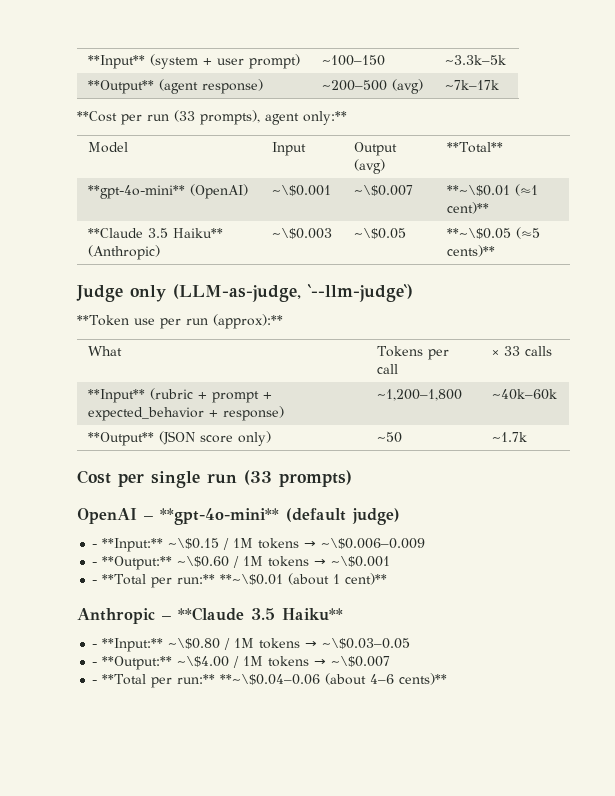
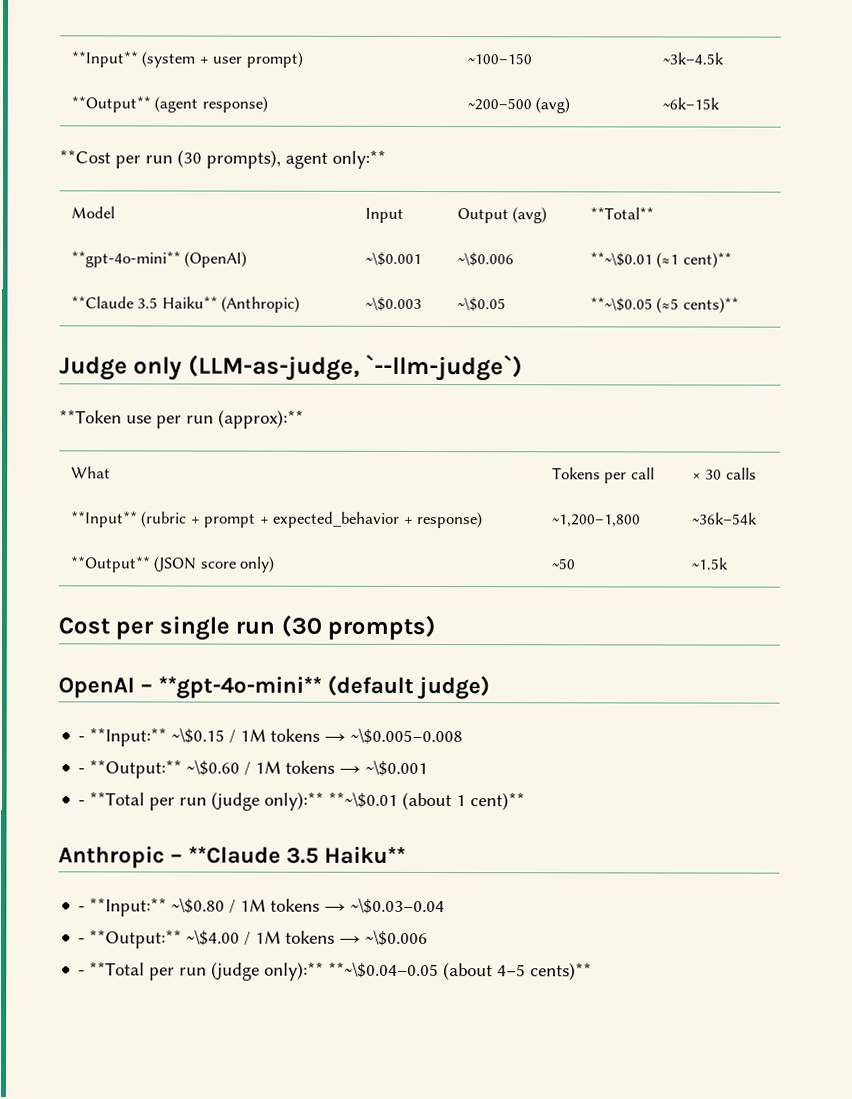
- **Input** (system + user prompt) | ~100–150 | ~3.3k–5k
+ **Input** (system + user prompt) | ~100–150 | ~3k–4.5k
- **Output** (agent response) | ~200–500 (avg) | ~7k–17k
+ **Output** (agent response) | ~200–500 (avg) | ~6k–15k
- **Cost per run (33 prompts), agent only:**
+ **Cost per run (30 prompts), agent only:**
- **gpt-4o-mini** (OpenAI) | ~\$0.001 | ~\$0.007 | **~\$0.01 (≈1 cent)**
+ **gpt-4o-mini** (OpenAI) | ~\$0.001 | ~\$0.006 | **~\$0.01 (≈1 cent)**
- What | Tokens per call | × 33 calls
+ What | Tokens per call | × 30 calls
- **Input** (rubric + prompt + expected_behavior + response) | ~1,200–1,800 | ~40k–60k
+ **Input** (rubric + prompt + expected_behavior + response) | ~1,200–1,800 | ~36k–54k
- **Output** (JSON score only) | ~50 | ~1.7k
+ **Output** (JSON score only) | ~50 | ~1.5k
- Cost per single run (33 prompts)
+ Cost per single run (30 prompts)
- - **Input:** ~\$0.15 / 1M tokens → ~\$0.006–0.009
+ - **Input:** ~\$0.15 / 1M tokens → ~\$0.005–0.008
- - **Total per run:** **~\$0.01 (about 1 cent)**
+ - **Total per run (judge only):** **~\$0.01 (about 1 cent)**
- - **Input:** ~\$0.80 / 1M tokens → ~\$0.03–0.05
+ - **Input:** ~\$0.80 / 1M tokens → ~\$0.03–0.04
- - **Output:** ~\$4.00 / 1M tokens → ~\$0.007
- - **Total per run:** **~\$0.04–0.06 (about 4–6 cents)**
+ - **Output:** ~\$4.00 / 1M tokens → ~\$0.006
+ - **Total per run (judge only):** **~\$0.04–0.05 (about 4–5 cents)**

